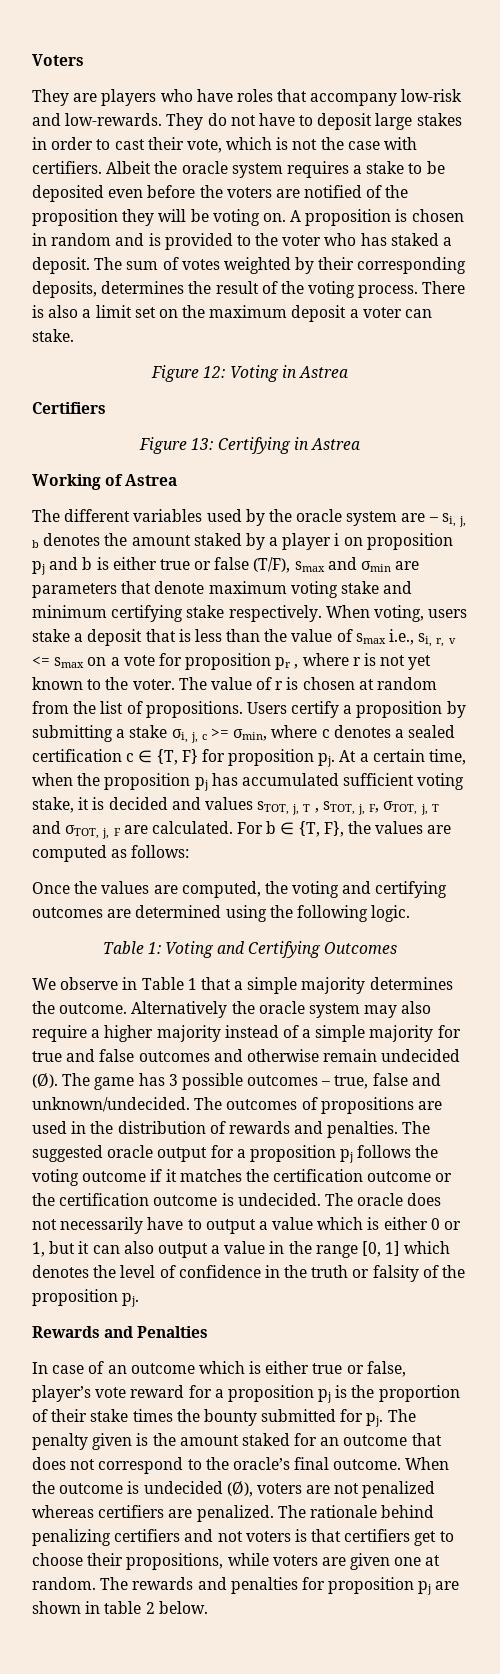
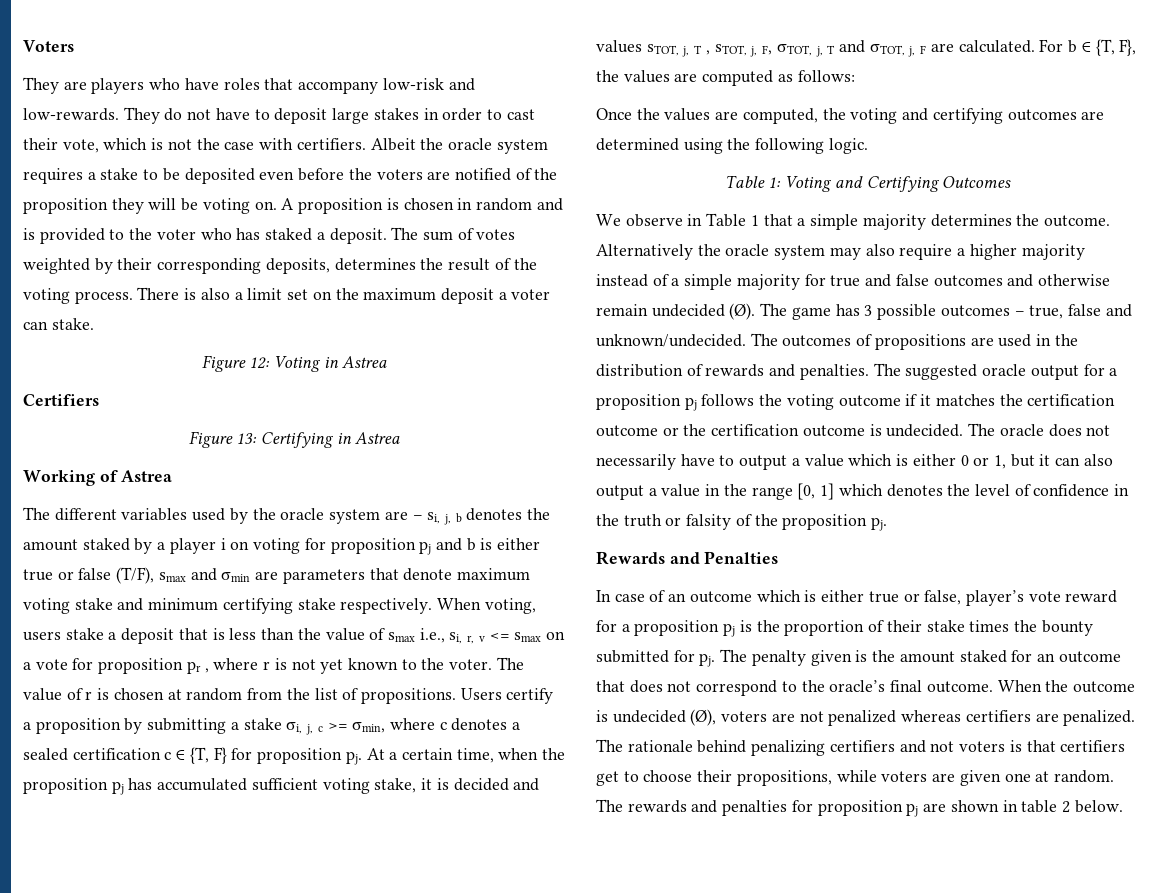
- The different variables used by the oracle system are – si, j, b denotes the amount staked by a player i on proposition pj and b is either true or false (T/F), smax and σmin are parameters that denote maximum voting stake and minimum certifying stake respectively.
+ The different variables used by the oracle system are – si, j, b denotes the amount staked by a player i on voting for proposition pj and b is either true or false (T/F), smax and σmin are parameters that denote maximum voting stake and minimum certifying stake respectively.

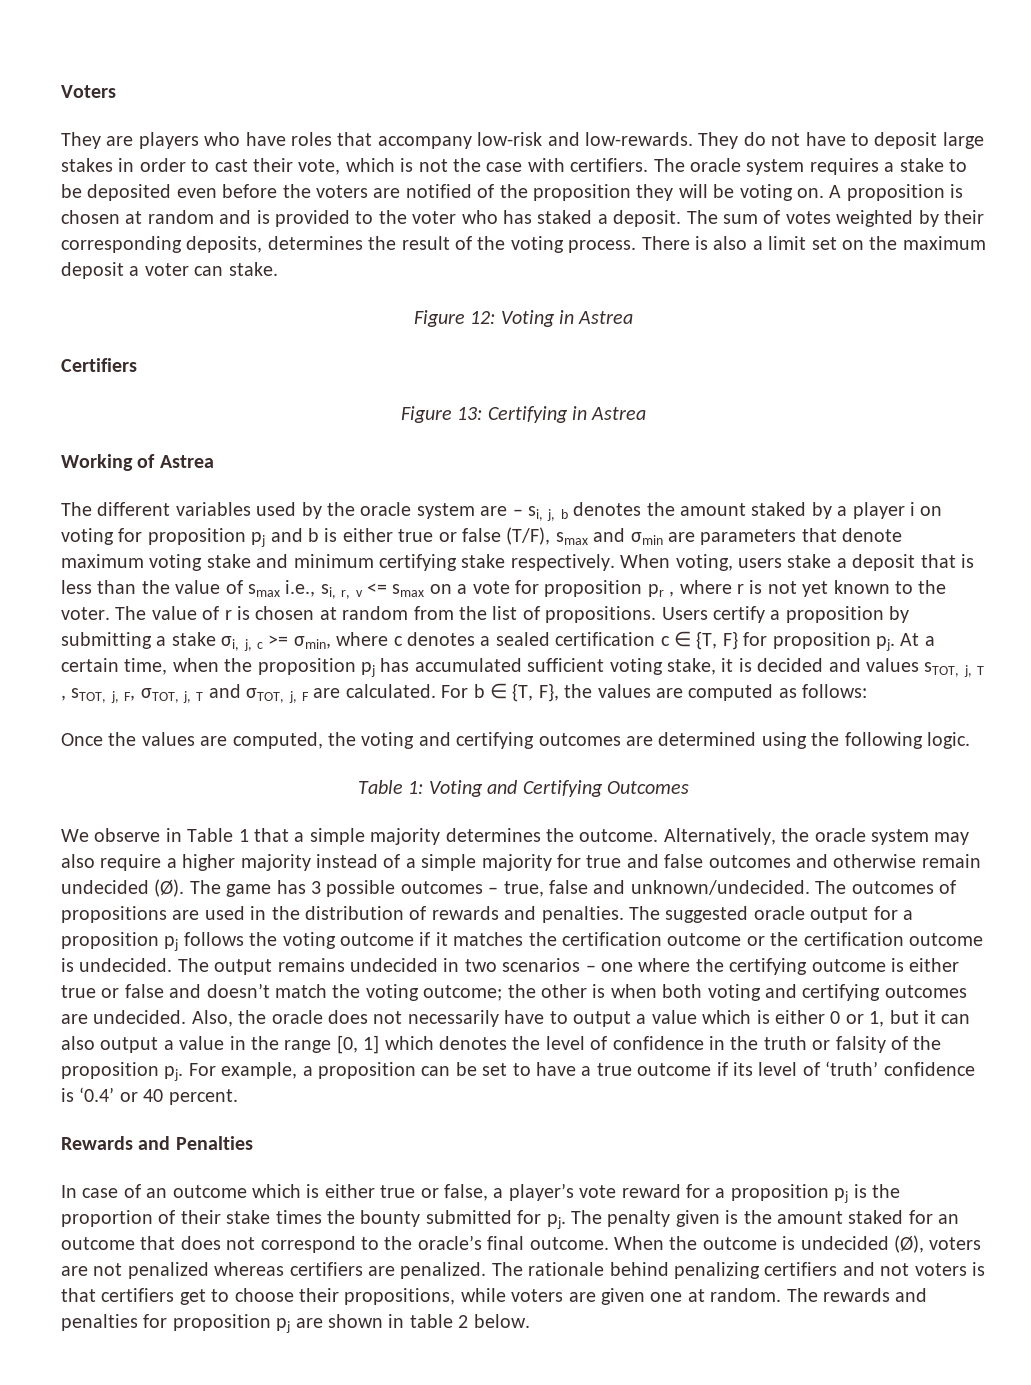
- Albeit the oracle system requires a stake to be deposited even before the voters are notified of the proposition they will be voting on.
+ The oracle system requires a stake to be deposited even before the voters are notified of the proposition they will be voting on.
- A proposition is chosen in random and is provided to the voter who has staked a deposit.
+ A proposition is chosen at random and is provided to the voter who has staked a deposit.
- Alternatively the oracle system may also require a higher majority instead of a simple majority for true and false outcomes and otherwise remain undecided (Ø). The game has 3 possible outcomes – true, false and unknown/undecided.
+ Alternatively, the oracle system may also require a higher majority instead of a simple majority for true and false outcomes and otherwise remain undecided (Ø). The game has 3 possible outcomes – true, false and unknown/undecided.
- The oracle does not necessarily have to output a value which is either 0 or 1, but it can also output a value in the range [0, 1] which denotes the level of confidence in the truth or falsity of the proposition pj.
+ The output remains undecided in two scenarios – one where the certifying outcome is either true or false and doesn’t match the voting outcome; the other is when both voting and certifying outcomes are undecided. Also, the oracle does not necessarily have to output a value which is either 0 or 1, but it can also output a value in the range [0, 1] which denotes the level of confidence in the truth or falsity of the proposition pj. For example, a proposition can be set to have a true outcome if its level of ‘truth’ confidence is ‘0.4’ or 40 percent.
- In case of an outcome which is either true or false, player’s vote reward for a proposition pj is the proportion of their stake times the bounty submitted for pj.
+ In case of an outcome which is either true or false, a player’s vote reward for a proposition pj is the proportion of their stake times the bounty submitted for pj.

